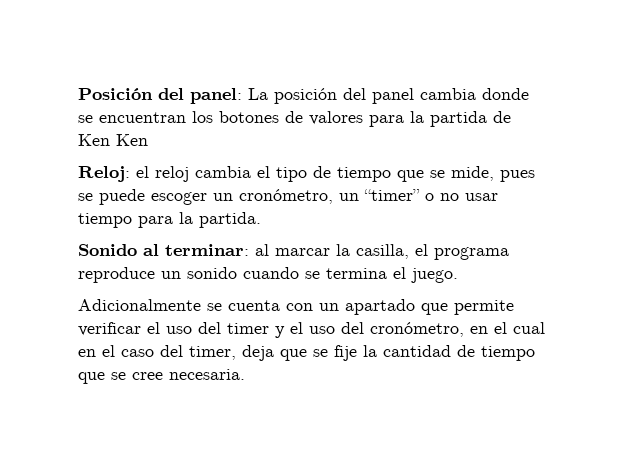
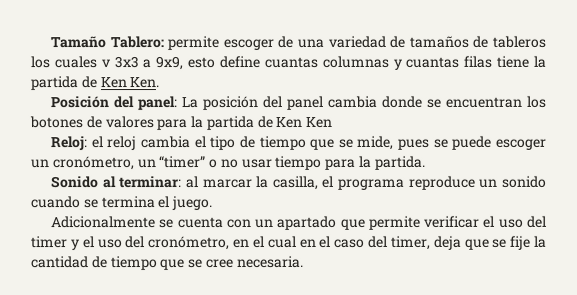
+ Tamaño Tablero: permite escoger de una variedad de tamaños de tableros los cuales v 3x3 a 9x9, esto define cuantas columnas y cuantas filas tiene la partida de Ken Ken.

